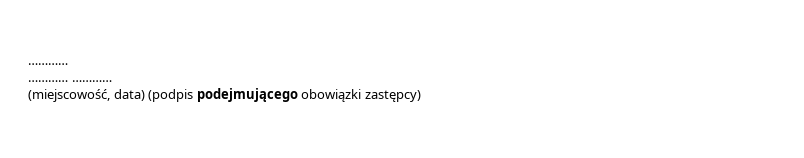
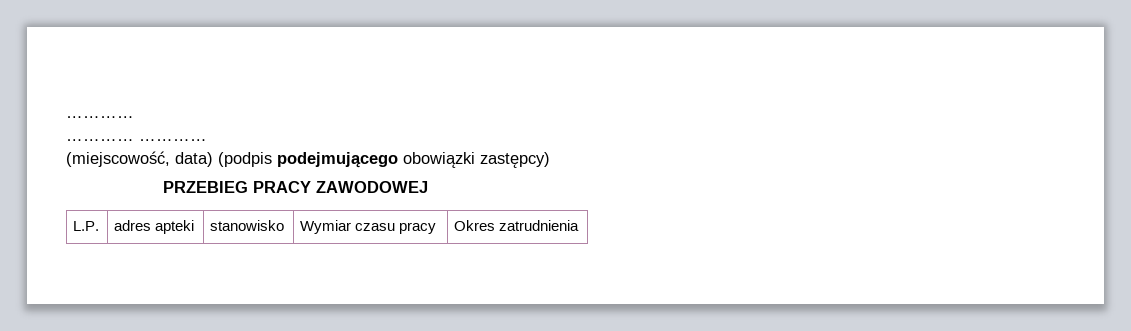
+ PRZEBIEG PRACY ZAWODOWEJ
+ L.P. | adres apteki | stanowisko | Wymiar czasu pracy | Okres zatrudnienia

